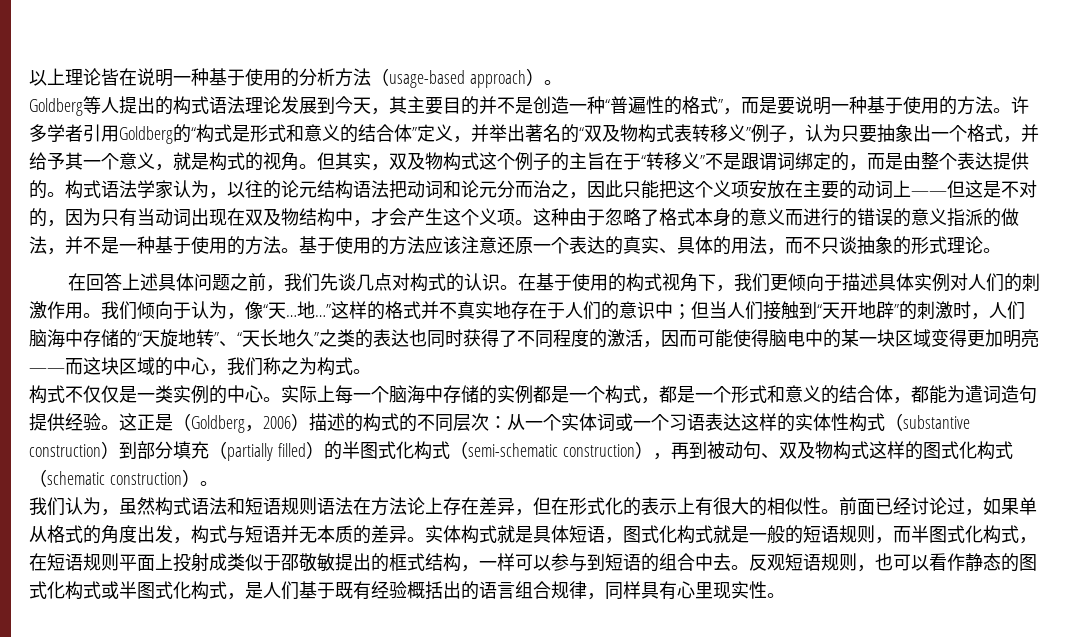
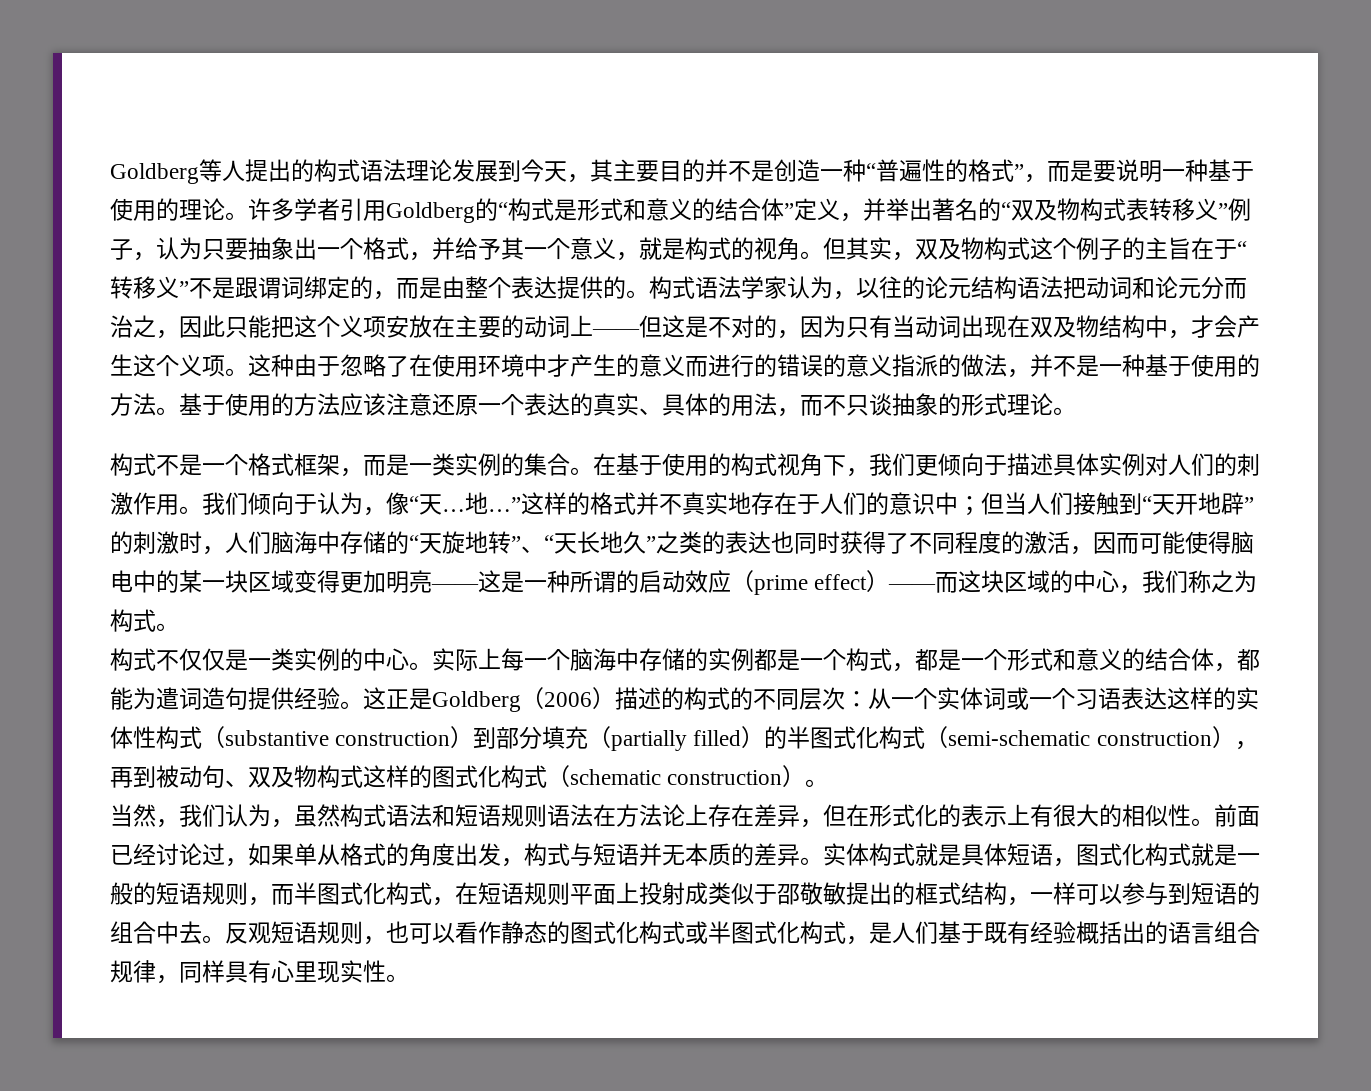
- 以上理论皆在说明一种基于使用的分析方法（usage-based approach）。
- Goldberg等人提出的构式语法理论发展到今天，其主要目的并不是创造一种“普遍性的格式”，而是要说明一种基于使用的方法。
+ Goldberg等人提出的构式语法理论发展到今天，其主要目的并不是创造一种“普遍性的格式”，而是要说明一种基于使用的理论。
- 这种由于忽略了格式本身的意义而进行的错误的意义指派的做法，并不是一种基于使用的方法。
+ 这种由于忽略了在使用环境中才产生的意义而进行的错误的意义指派的做法，并不是一种基于使用的方法。
- 在回答上述具体问题之前，我们先谈几点对构式的认识。
+ 构式不是一个格式框架，而是一类实例的集合。
- 但当人们接触到“天开地辟”的刺激时，人们脑海中存储的“天旋地转”、“天长地久”之类的表达也同时获得了不同程度的激活，因而可能使得脑电中的某一块区域变得更加明亮——而这块区域的中心，我们称之为构式。
+ 但当人们接触到“天开地辟”的刺激时，人们脑海中存储的“天旋地转”、“天长地久”之类的表达也同时获得了不同程度的激活，因而可能使得脑电中的某一块区域变得更加明亮——这是一种所谓的启动效应（prime effect）——而这块区域的中心，我们称之为构式。
- 这正是（Goldberg，2006）描述的构式的不同层次：从一个实体词或一个习语表达这样的实体性构式（substantive construction）到部分填充（partially filled）的半图式化构式（semi-schematic construction），再到被动句、双及物构式这样的图式化构式（schematic construction）。
+ 这正是Goldberg（2006）描述的构式的不同层次：从一个实体词或一个习语表达这样的实体性构式（substantive construction）到部分填充（partially filled）的半图式化构式（semi-schematic construction），再到被动句、双及物构式这样的图式化构式（schematic construction）。
- 我们认为，虽然构式语法和短语规则语法在方法论上存在差异，但在形式化的表示上有很大的相似性。
+ 当然，我们认为，虽然构式语法和短语规则语法在方法论上存在差异，但在形式化的表示上有很大的相似性。

